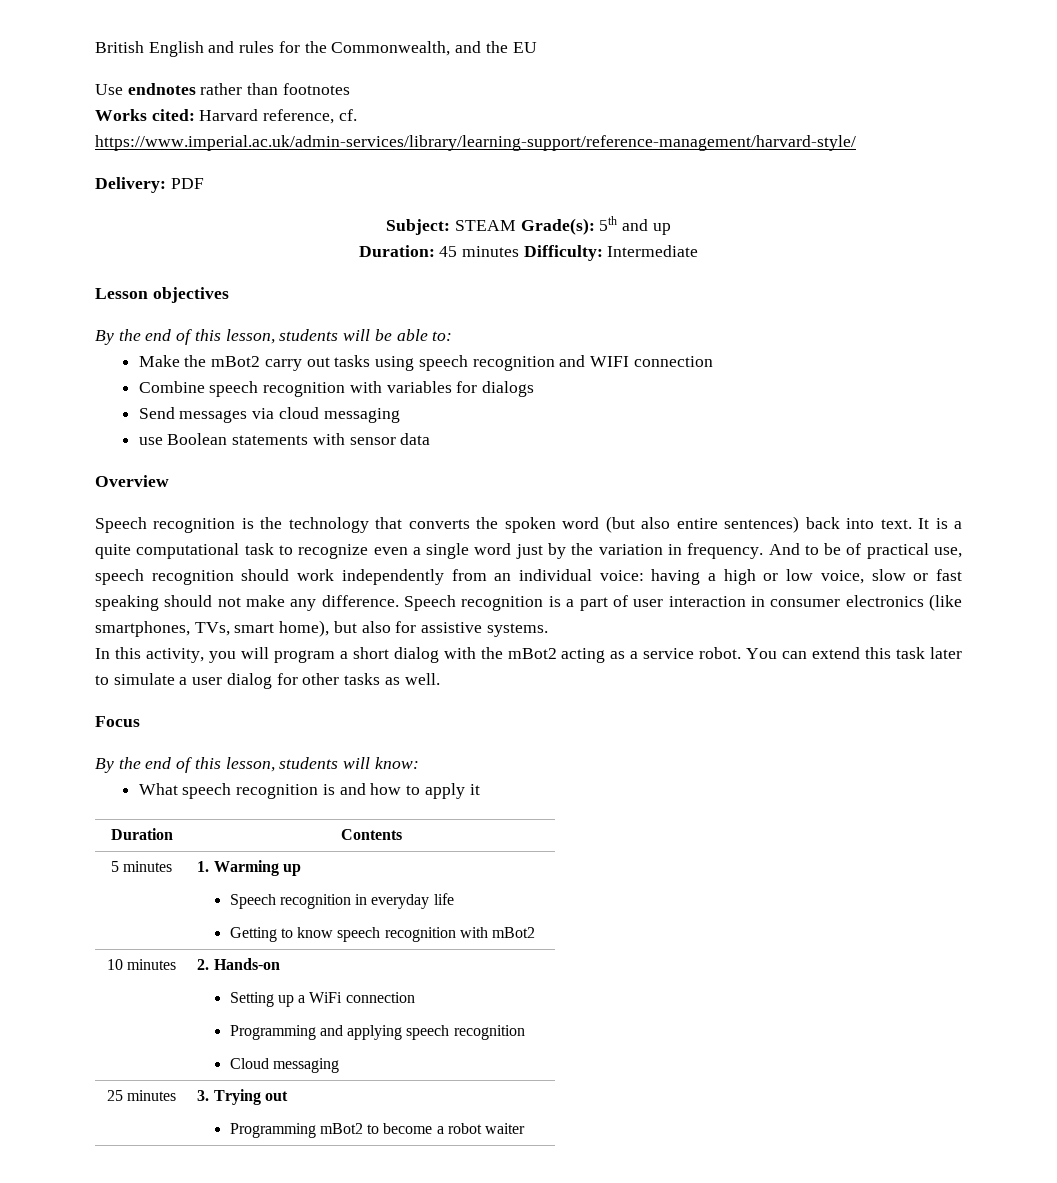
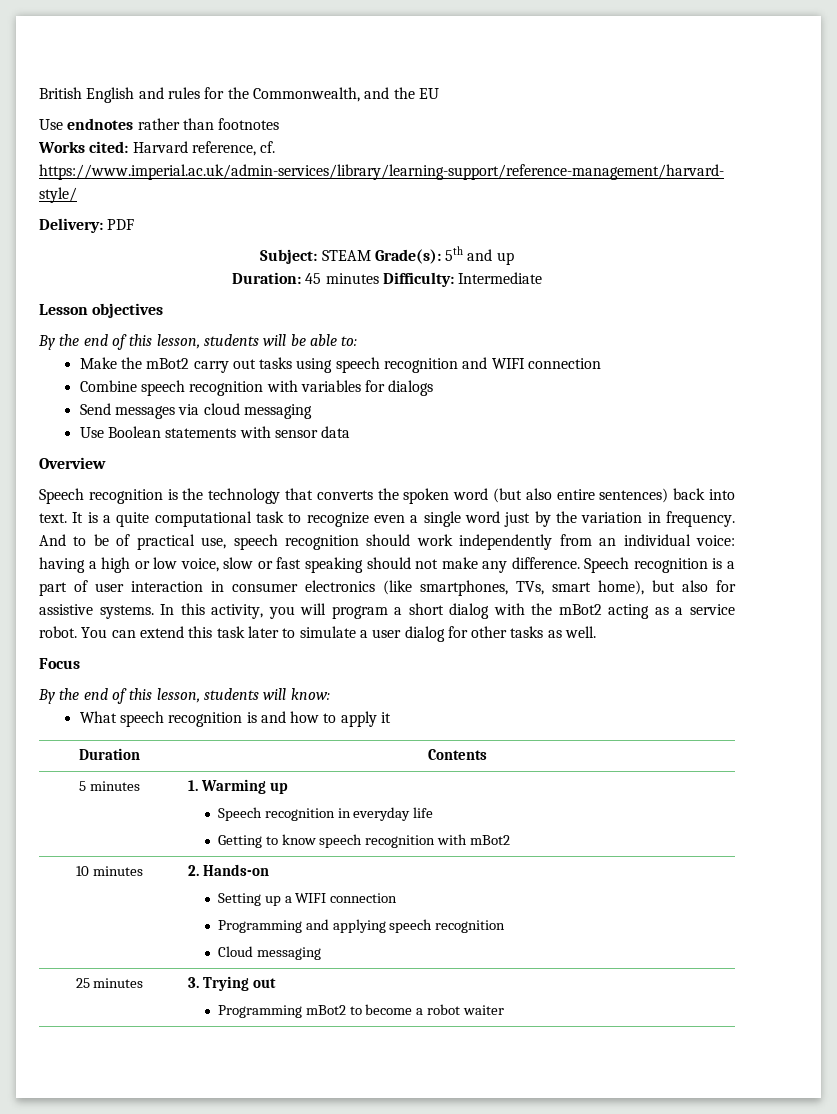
- use Boolean statements with sensor data
+ Use Boolean statements with sensor data
- Speech recognition is a part of user interaction in consumer electronics (like smartphones, TVs, smart home), but also for assistive systems.
- In this activity, you will program a short dialog with the mBot2 acting as a service robot.
+ Speech recognition is a part of user interaction in consumer electronics (like smartphones, TVs, smart home), but also for assistive systems. In this activity, you will program a short dialog with the mBot2 acting as a service robot.
  10 minutes | 2. Hands-on
- Setting up a WiFi connection
+ Setting up a WIFI connection

